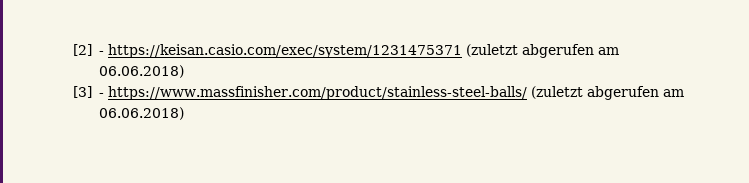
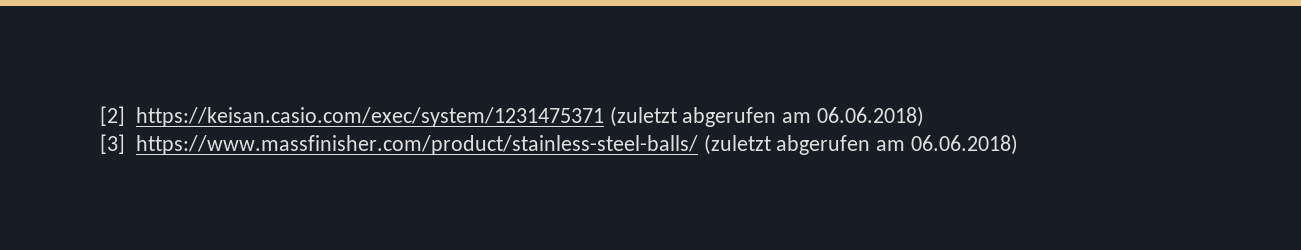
- [2] - https://keisan.casio.com/exec/system/1231475371 (zuletzt abgerufen am 06.06.2018)
+ [2] https://keisan.casio.com/exec/system/1231475371 (zuletzt abgerufen am 06.06.2018)
- [3] - https://www.massfinisher.com/product/stainless-steel-balls/ (zuletzt abgerufen am 06.06.2018)
+ [3] https://www.massfinisher.com/product/stainless-steel-balls/ (zuletzt abgerufen am 06.06.2018)

